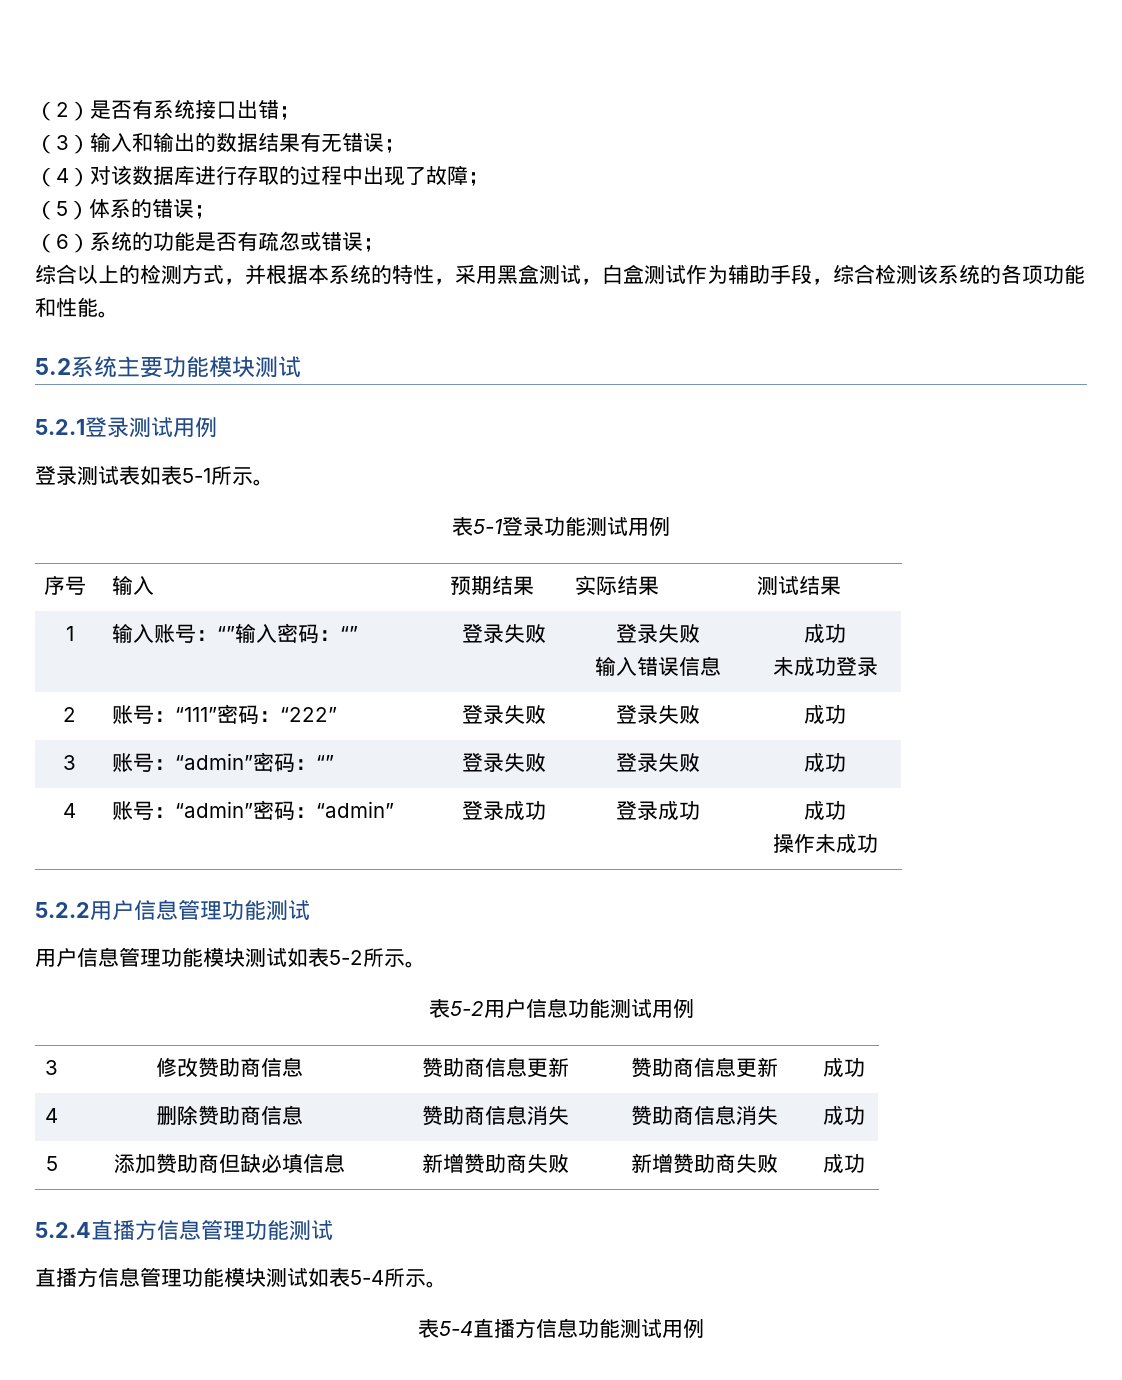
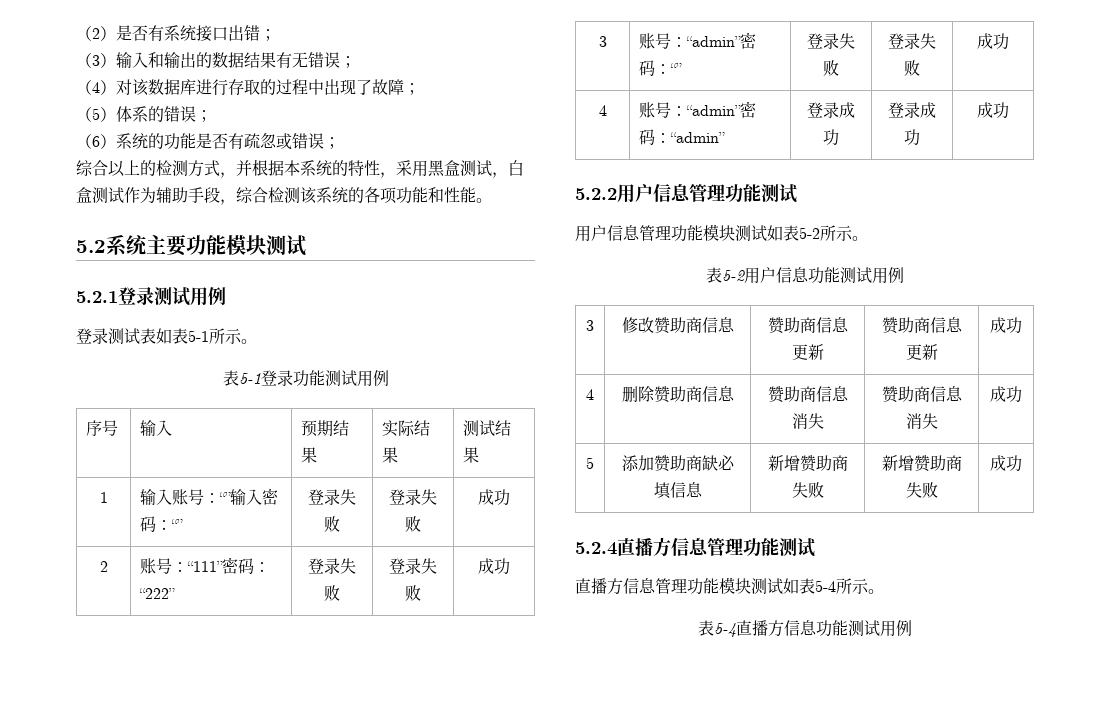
- 1 | 输入账号：“”输入密码：“” | 登录失败 | 登录失败
- 输入错误信息 | 成功
- 未成功登录
+ 1 | 输入账号：“”输入密码：“” | 登录失败 | 登录失败 | 成功
  4 | 账号：“admin”密码：“admin” | 登录成功 | 登录成功 | 成功
- 操作未成功
- 5 | 添加赞助商但缺必填信息 | 新增赞助商失败 | 新增赞助商失败 | 成功
+ 5 | 添加赞助商缺必填信息 | 新增赞助商失败 | 新增赞助商失败 | 成功

